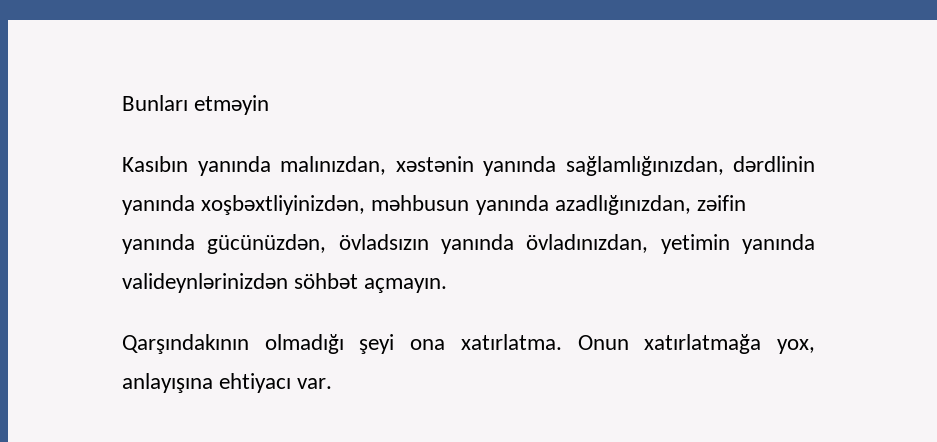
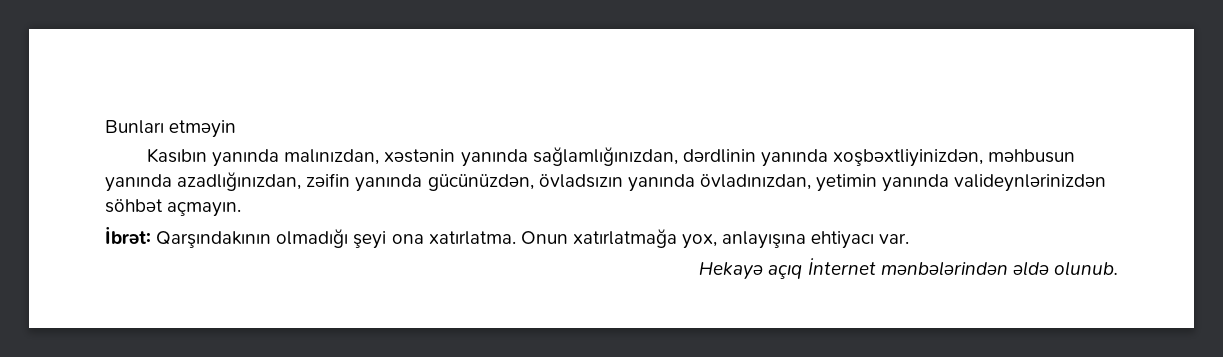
- Qarşındakının olmadığı şeyi ona xatırlatma.
+ İbrət: Qarşındakının olmadığı şeyi ona xatırlatma.
+ Hekayə açıq İnternet mənbələrindən əldə olunub.

